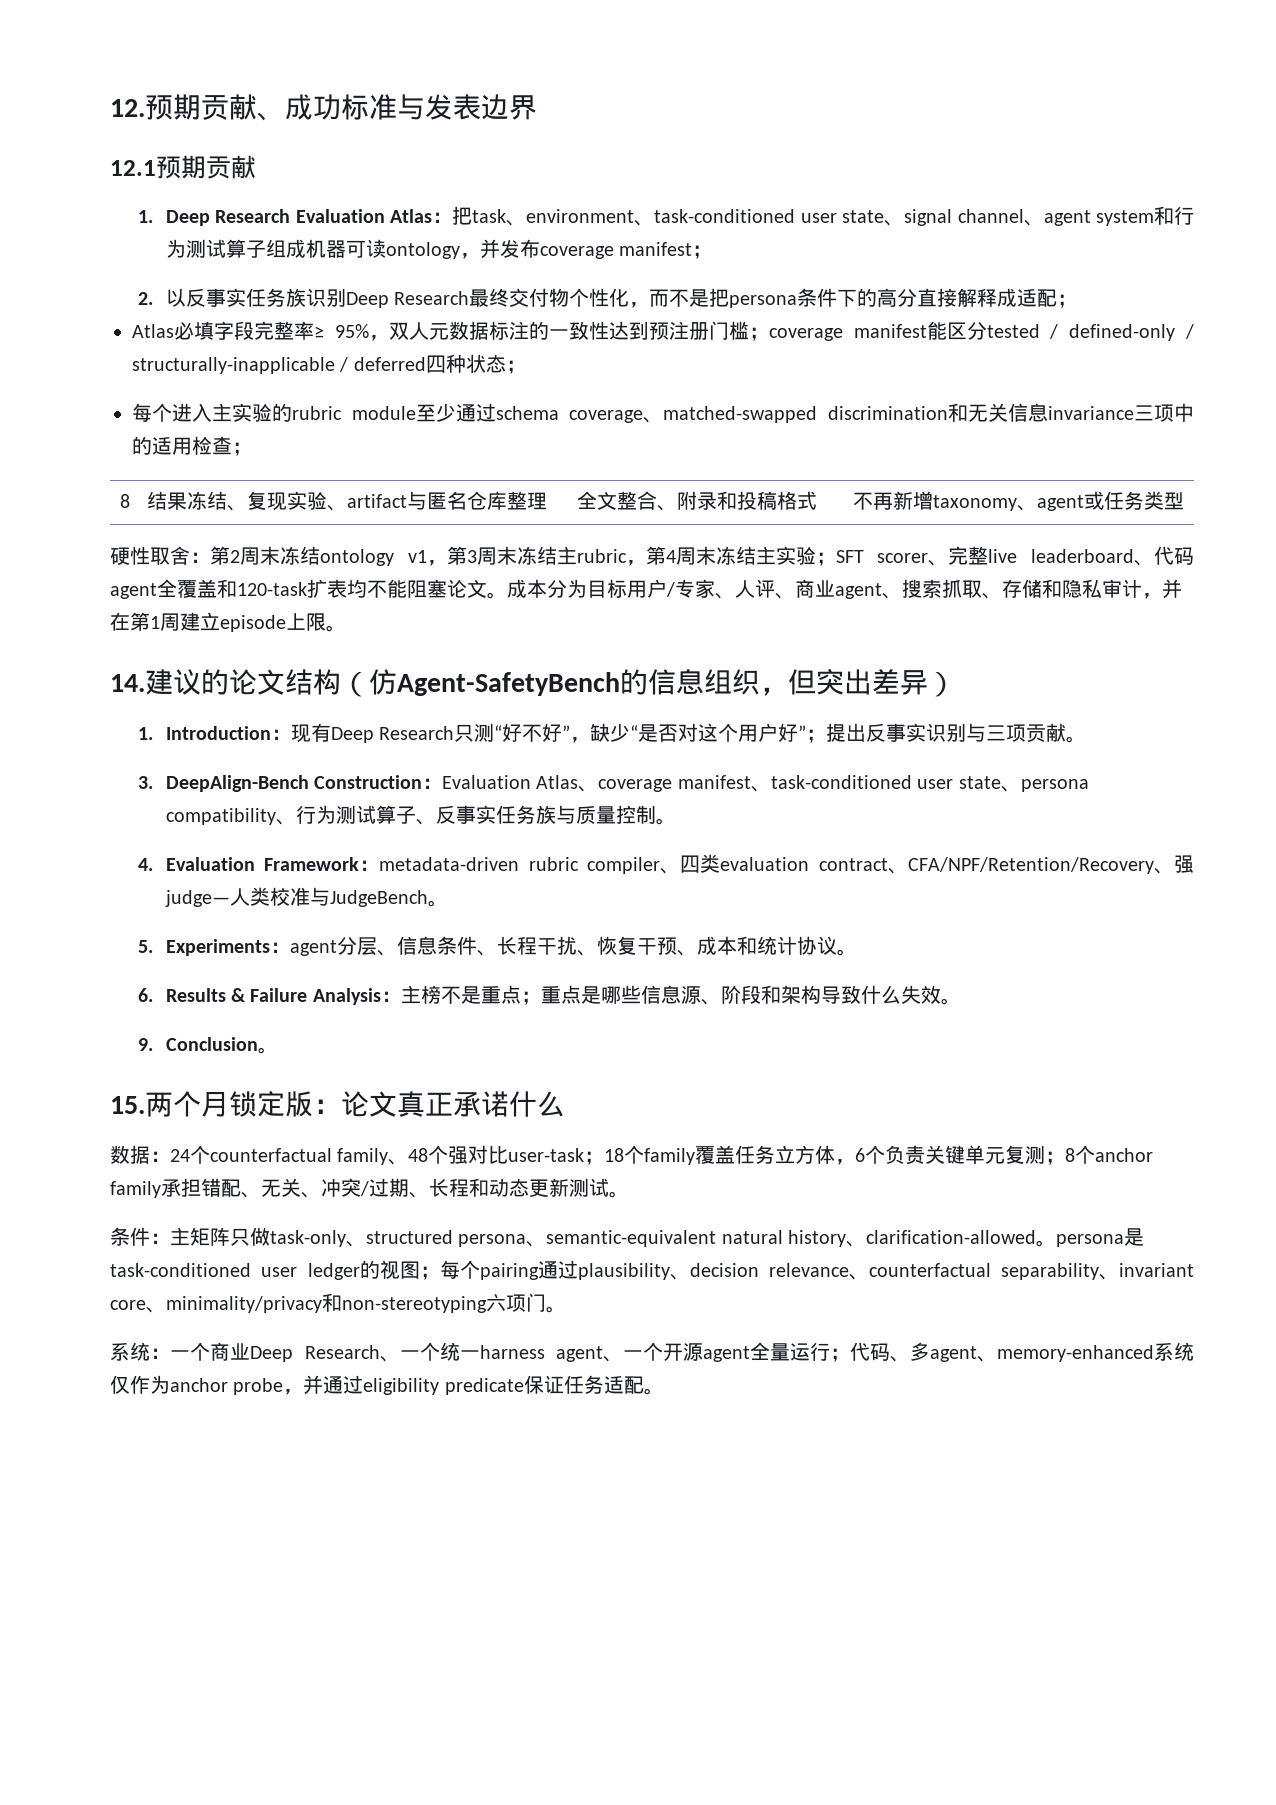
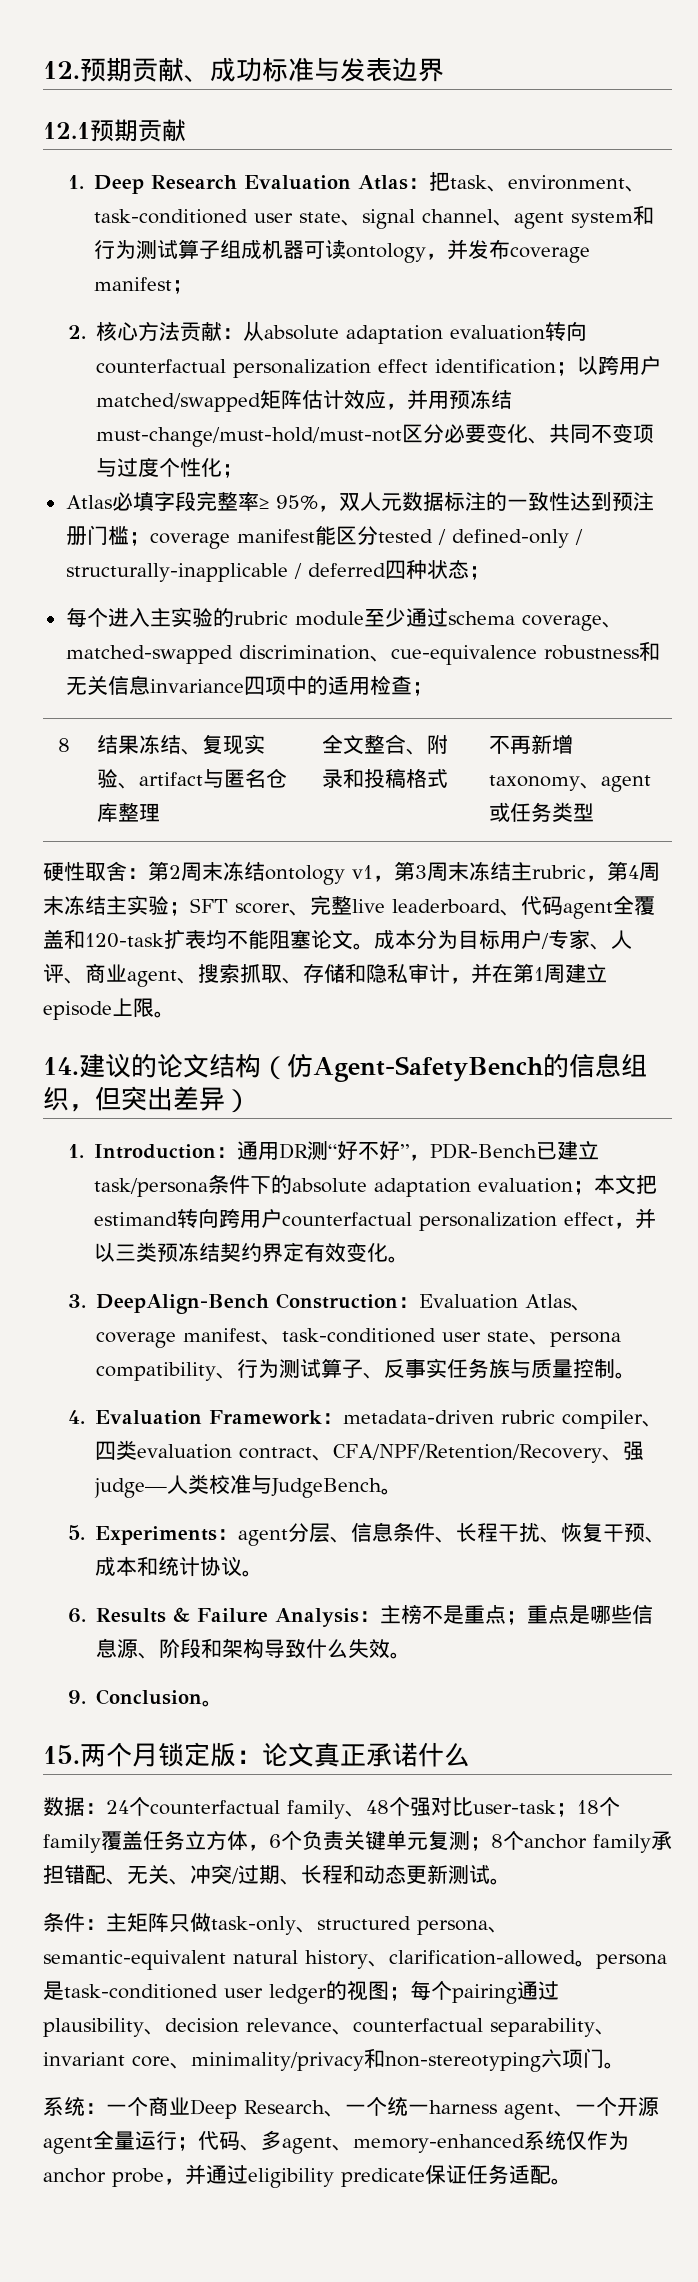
- 2.以反事实任务族识别Deep Research最终交付物个性化，而不是把persona条件下的高分直接解释成适配；
+ 2.核心方法贡献：从absolute adaptation evaluation转向counterfactual personalization effect identification；以跨用户matched/swapped矩阵估计效应，并用预冻结must-change/must-hold/must-not区分必要变化、共同不变项与过度个性化；
- 每个进入主实验的rubric module至少通过schema coverage、matched-swapped discrimination和无关信息invariance三项中的适用检查；
+ 每个进入主实验的rubric module至少通过schema coverage、matched-swapped discrimination、cue-equivalence robustness和无关信息invariance四项中的适用检查；
- 1. Introduction：现有Deep Research只测“好不好”，缺少“是否对这个用户好”；提出反事实识别与三项贡献。
+ 1. Introduction：通用DR测“好不好”，PDR-Bench已建立task/persona条件下的absolute adaptation evaluation；本文把estimand转向跨用户counterfactual personalization effect，并以三类预冻结契约界定有效变化。

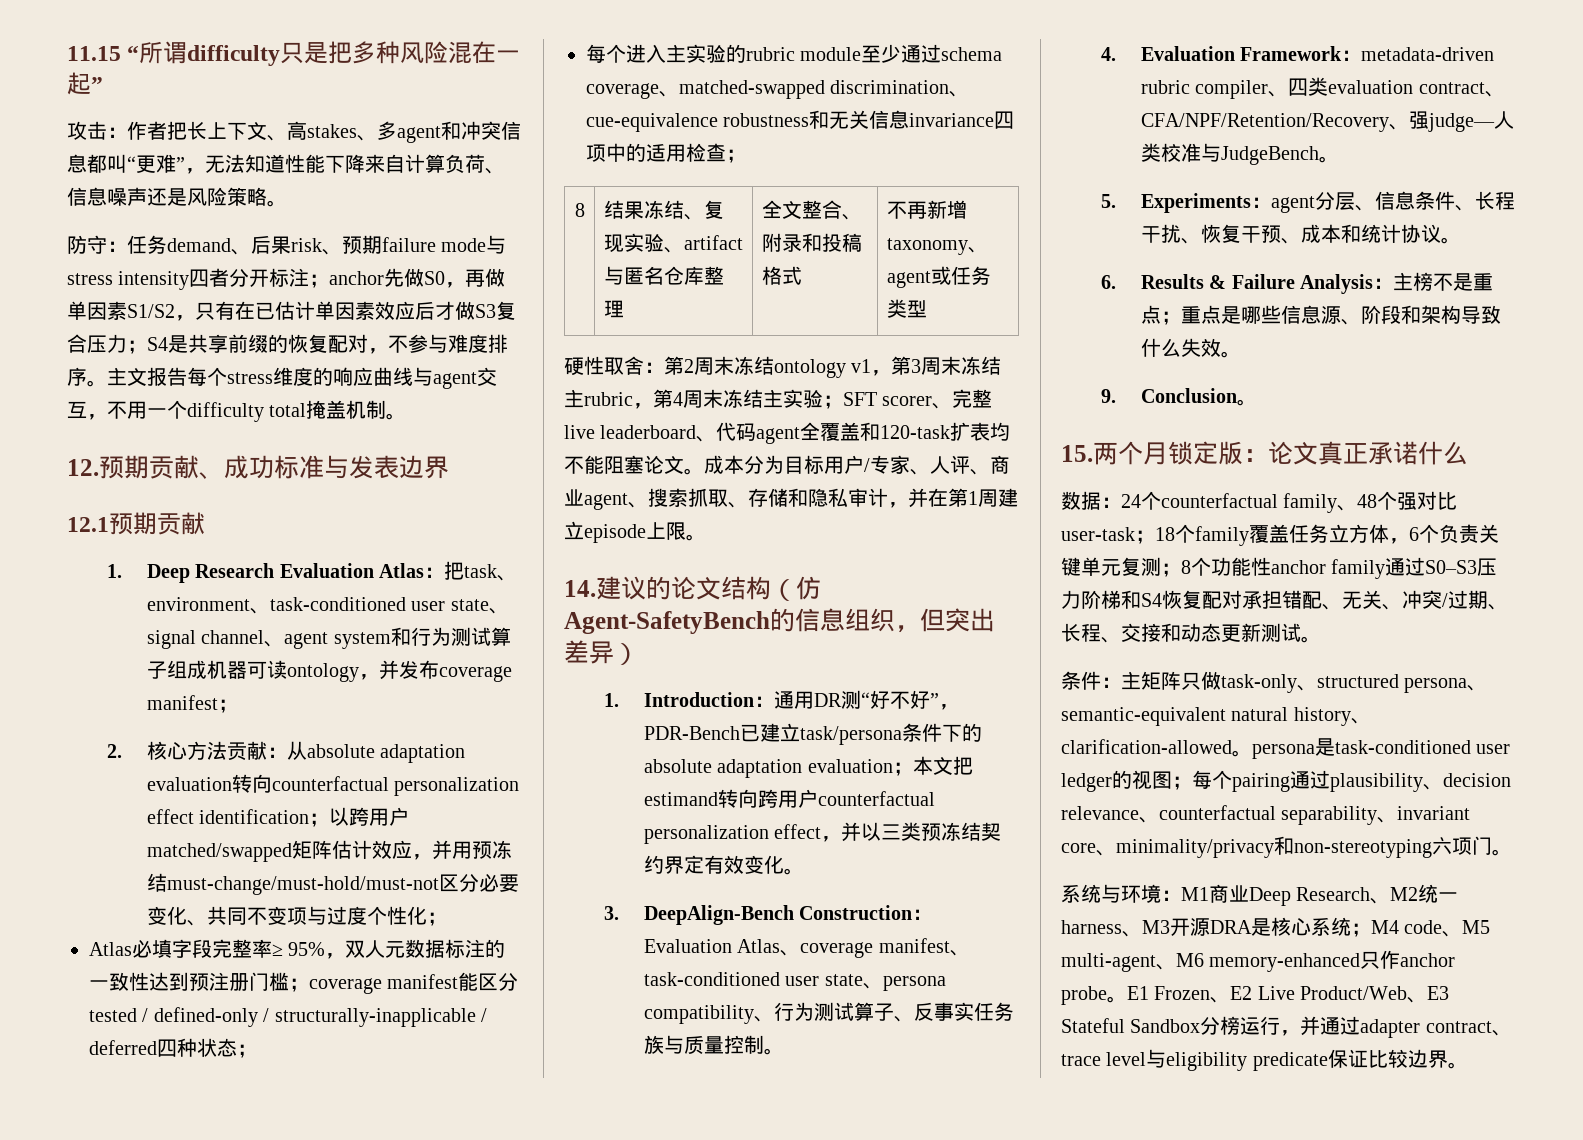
+ 11.15 “所谓difficulty只是把多种风险混在一起”
+ 攻击：作者把长上下文、高stakes、多agent和冲突信息都叫“更难”，无法知道性能下降来自计算负荷、信息噪声还是风险策略。
+ 防守：任务demand、后果risk、预期failure mode与stress intensity四者分开标注；anchor先做S0，再做单因素S1/S2，只有在已估计单因素效应后才做S3复合压力；S4是共享前缀的恢复配对，不参与难度排序。主文报告每个stress维度的响应曲线与agent交互，不用一个difficulty total掩盖机制。
- 数据：24个counterfactual family、48个强对比user-task；18个family覆盖任务立方体，6个负责关键单元复测；8个anchor family承担错配、无关、冲突/过期、长程和动态更新测试。
+ 数据：24个counterfactual family、48个强对比user-task；18个family覆盖任务立方体，6个负责关键单元复测；8个功能性anchor family通过S0–S3压力阶梯和S4恢复配对承担错配、无关、冲突/过期、长程、交接和动态更新测试。
- 系统：一个商业Deep Research、一个统一harness agent、一个开源agent全量运行；代码、多agent、memory-enhanced系统仅作为anchor probe，并通过eligibility predicate保证任务适配。
+ 系统与环境：M1商业Deep Research、M2统一harness、M3开源DRA是核心系统；M4 code、M5 multi-agent、M6 memory-enhanced只作anchor probe。E1 Frozen、E2 Live Product/Web、E3 Stateful Sandbox分榜运行，并通过adapter contract、trace level与eligibility predicate保证比较边界。

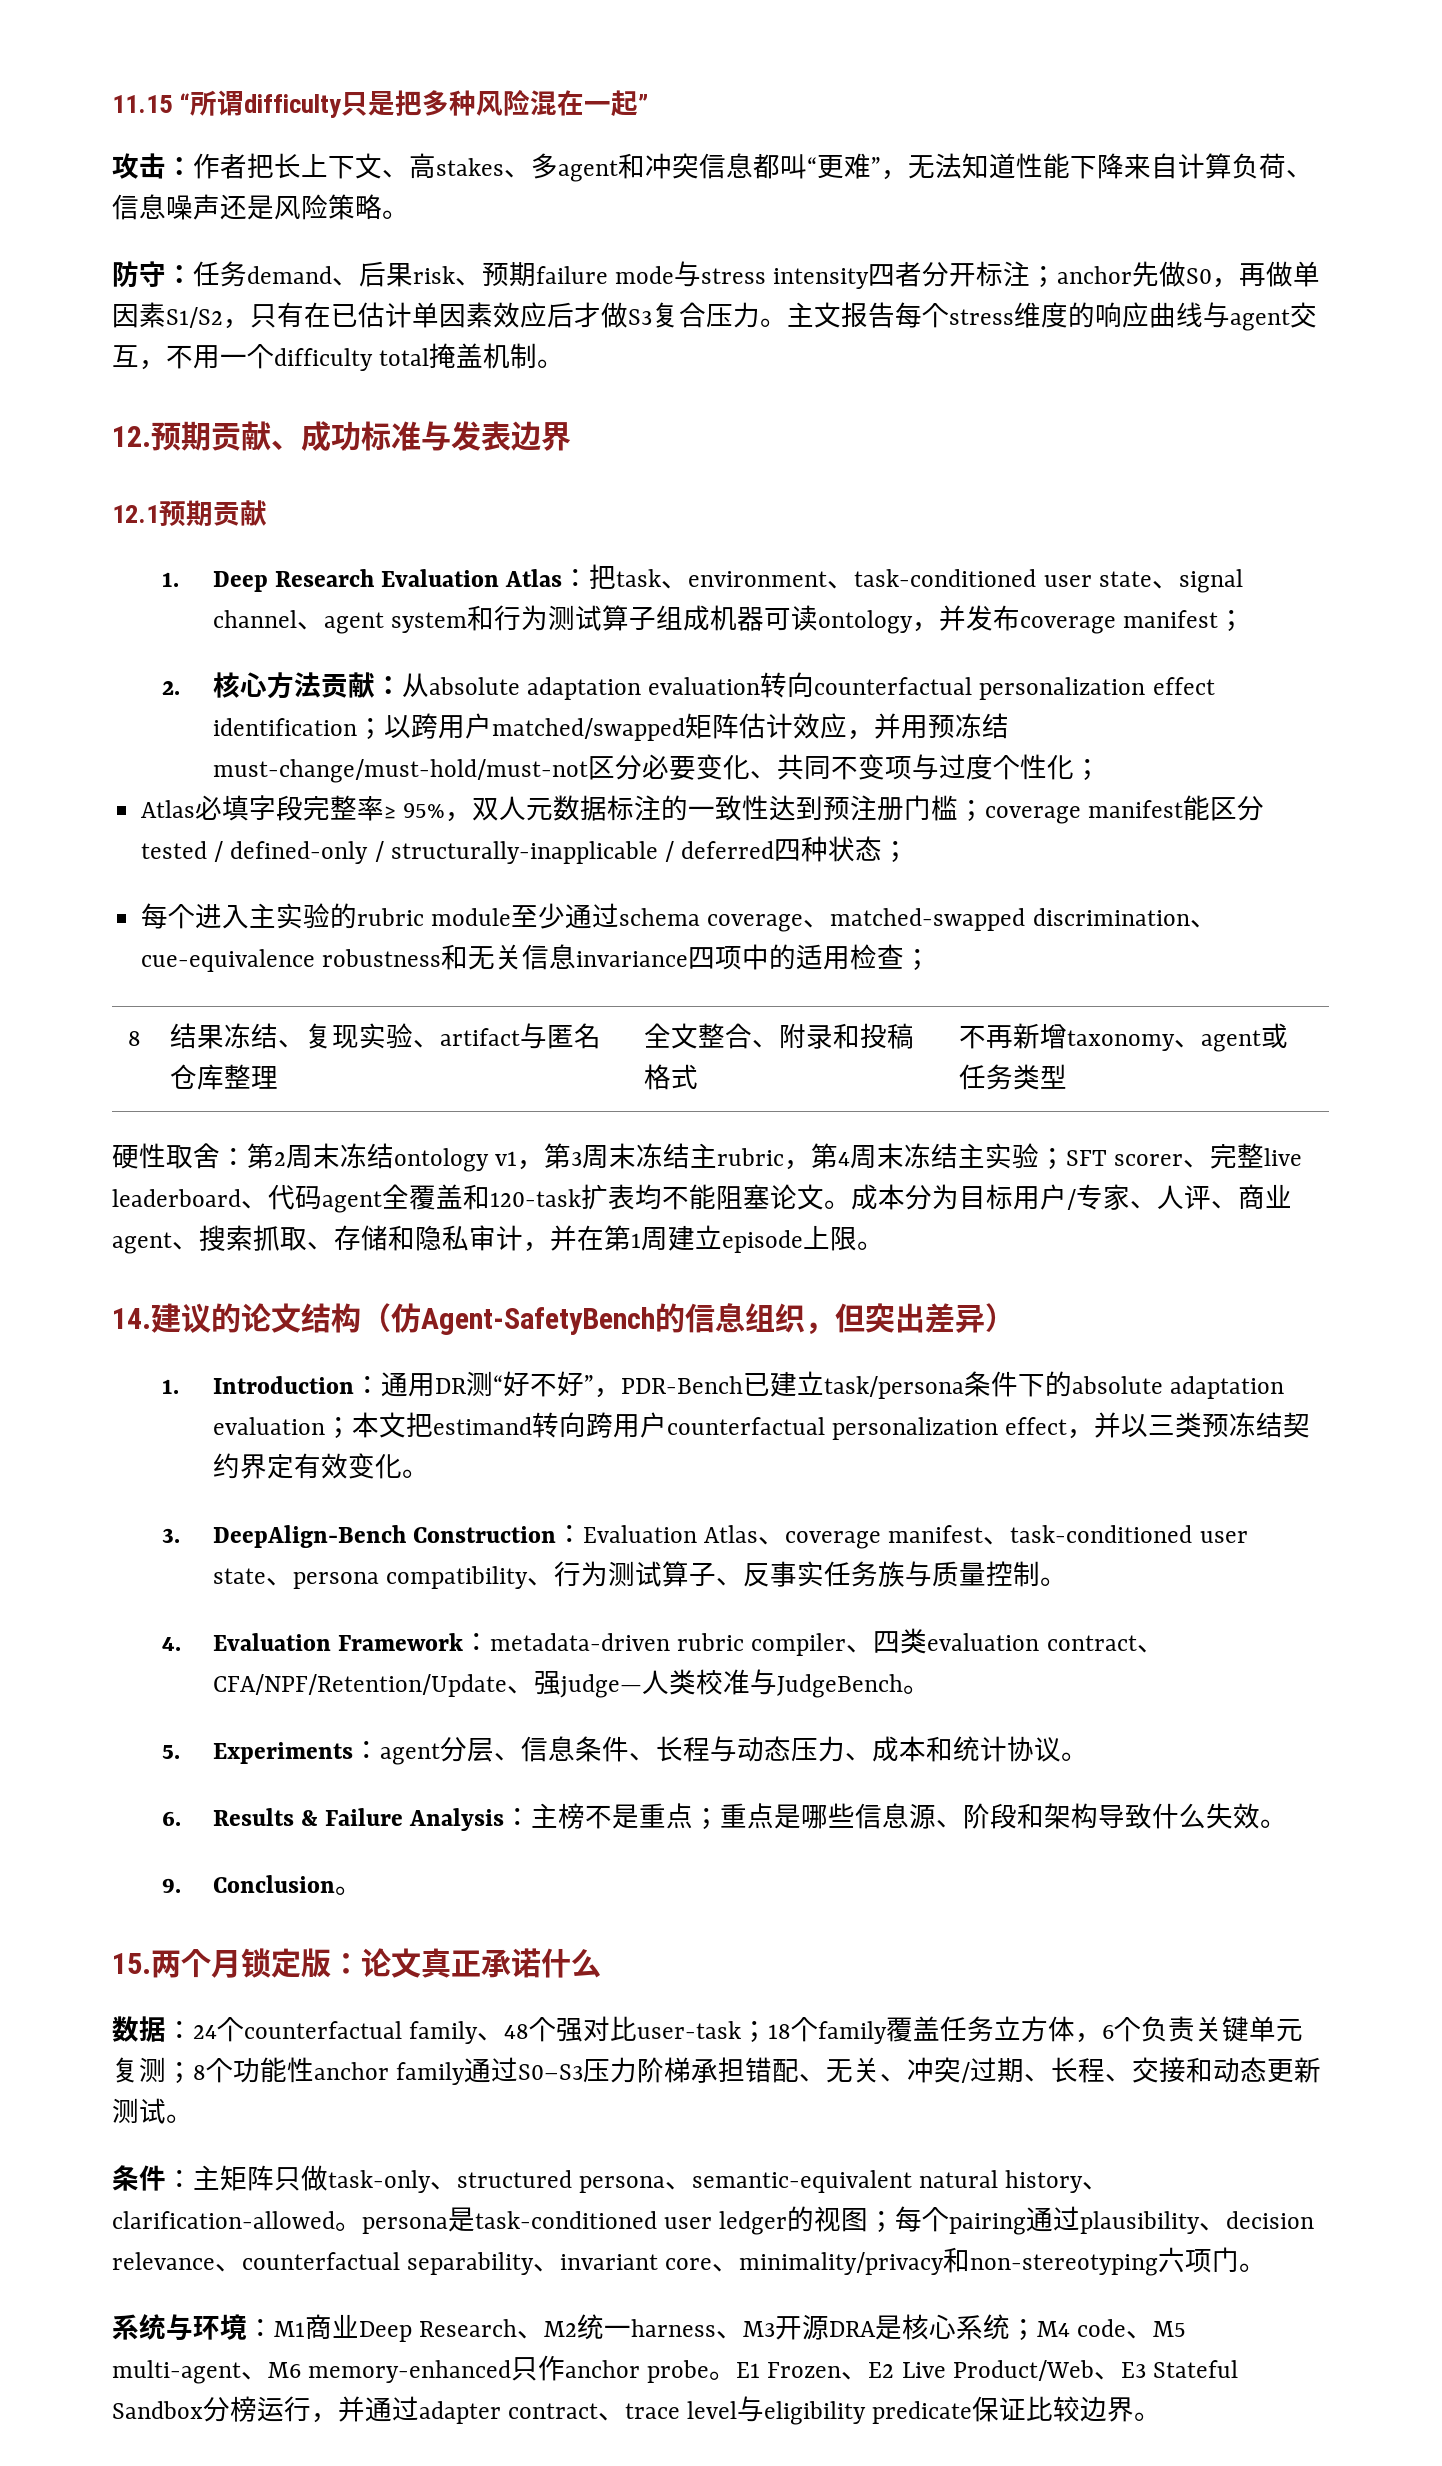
- 防守：任务demand、后果risk、预期failure mode与stress intensity四者分开标注；anchor先做S0，再做单因素S1/S2，只有在已估计单因素效应后才做S3复合压力；S4是共享前缀的恢复配对，不参与难度排序。
+ 防守：任务demand、后果risk、预期failure mode与stress intensity四者分开标注；anchor先做S0，再做单因素S1/S2，只有在已估计单因素效应后才做S3复合压力。
- 4. Evaluation Framework：metadata-driven rubric compiler、四类evaluation contract、CFA/NPF/Retention/Recovery、强judge—人类校准与JudgeBench。
+ 4. Evaluation Framework：metadata-driven rubric compiler、四类evaluation contract、CFA/NPF/Retention/Update、强judge—人类校准与JudgeBench。
- 5. Experiments：agent分层、信息条件、长程干扰、恢复干预、成本和统计协议。
+ 5. Experiments：agent分层、信息条件、长程与动态压力、成本和统计协议。
- 数据：24个counterfactual family、48个强对比user-task；18个family覆盖任务立方体，6个负责关键单元复测；8个功能性anchor family通过S0–S3压力阶梯和S4恢复配对承担错配、无关、冲突/过期、长程、交接和动态更新测试。
+ 数据：24个counterfactual family、48个强对比user-task；18个family覆盖任务立方体，6个负责关键单元复测；8个功能性anchor family通过S0–S3压力阶梯承担错配、无关、冲突/过期、长程、交接和动态更新测试。

